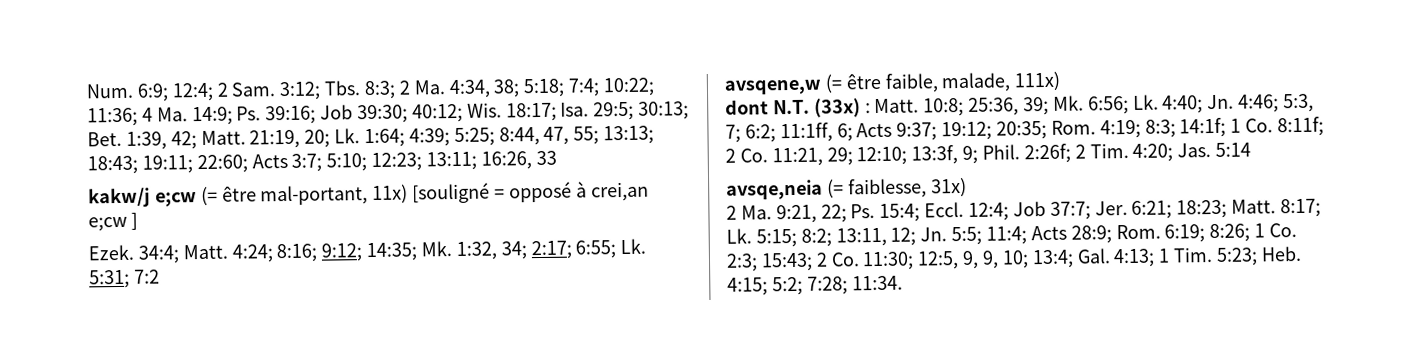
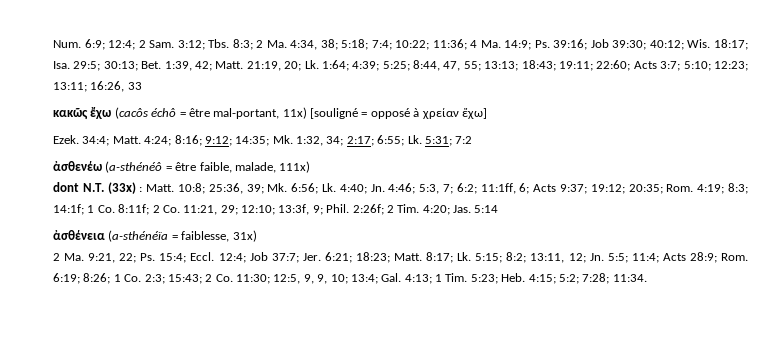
- kakw/j e;cw (= être mal-portant, 11x) [souligné = opposé à crei,an e;cw ]
+ κακῶς ἔχω (cacôs échô = être mal-portant, 11x) [souligné = opposé à χρείαν ἔχω]
- avsqene,w (= être faible, malade, 111x)
+ ἀσθενέω (a-sthénéô = être faible, malade, 111x)
- avsqe,neia (= faiblesse, 31x)
+ ἀσθένεια (a-sthénéïa = faiblesse, 31x)

